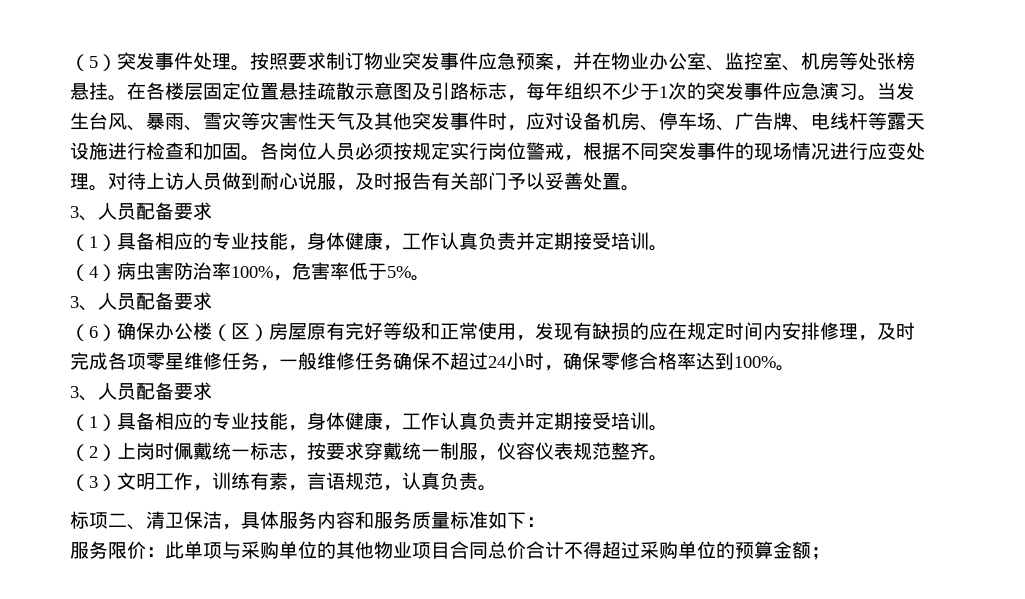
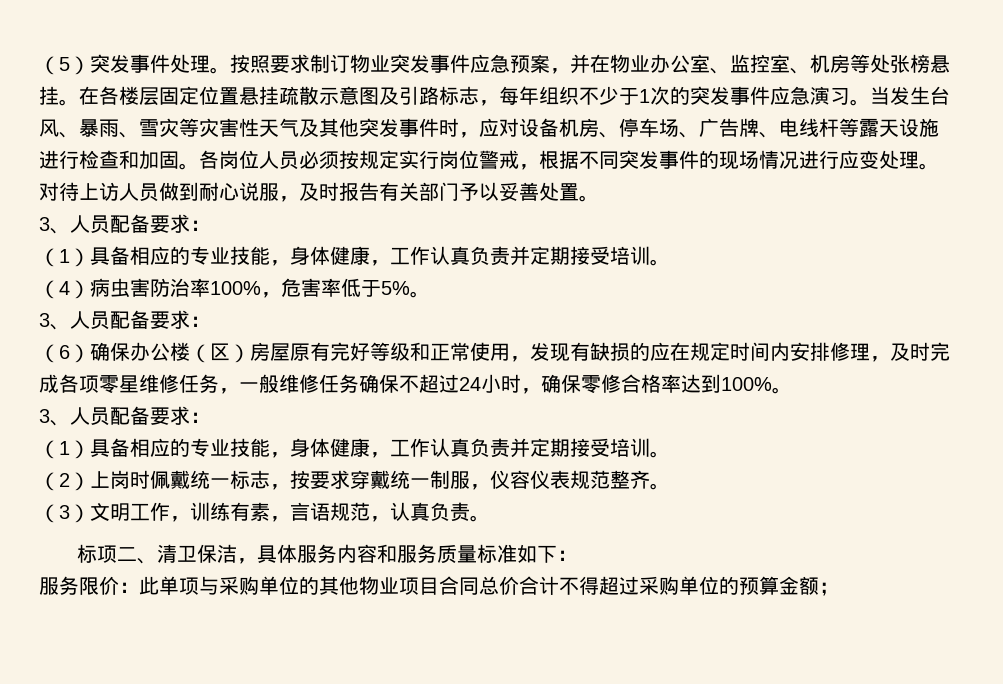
  对待上访人员做到耐心说服，及时报告有关部门予以妥善处置。
- 3、人员配备要求
+ 3、人员配备要求：
  （4）病虫害防治率100%，危害率低于5%。
- 3、人员配备要求
+ 3、人员配备要求：
  （6）确保办公楼（区）房屋原有完好等级和正常使用，发现有缺损的应在规定时间内安排修理，及时完成各项零星维修任务，一般维修任务确保不超过24小时，确保零修合格率达到100%。
- 3、人员配备要求
+ 3、人员配备要求：

